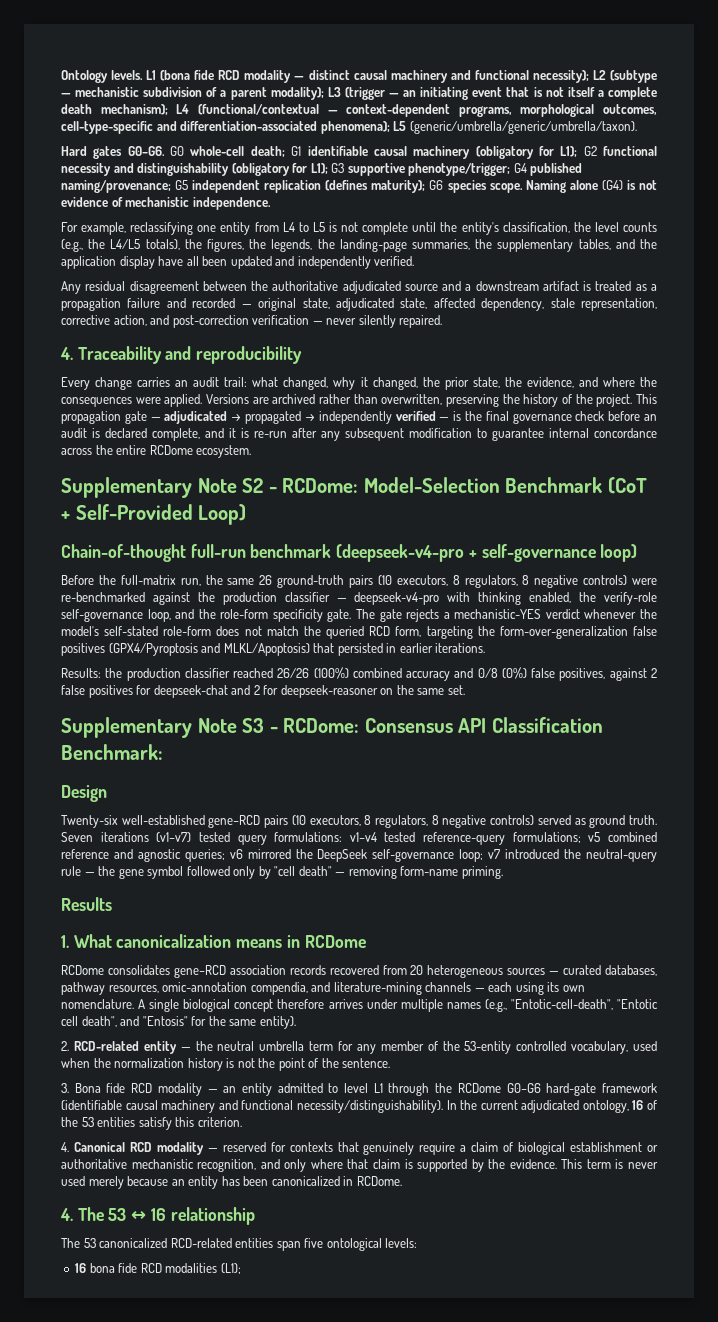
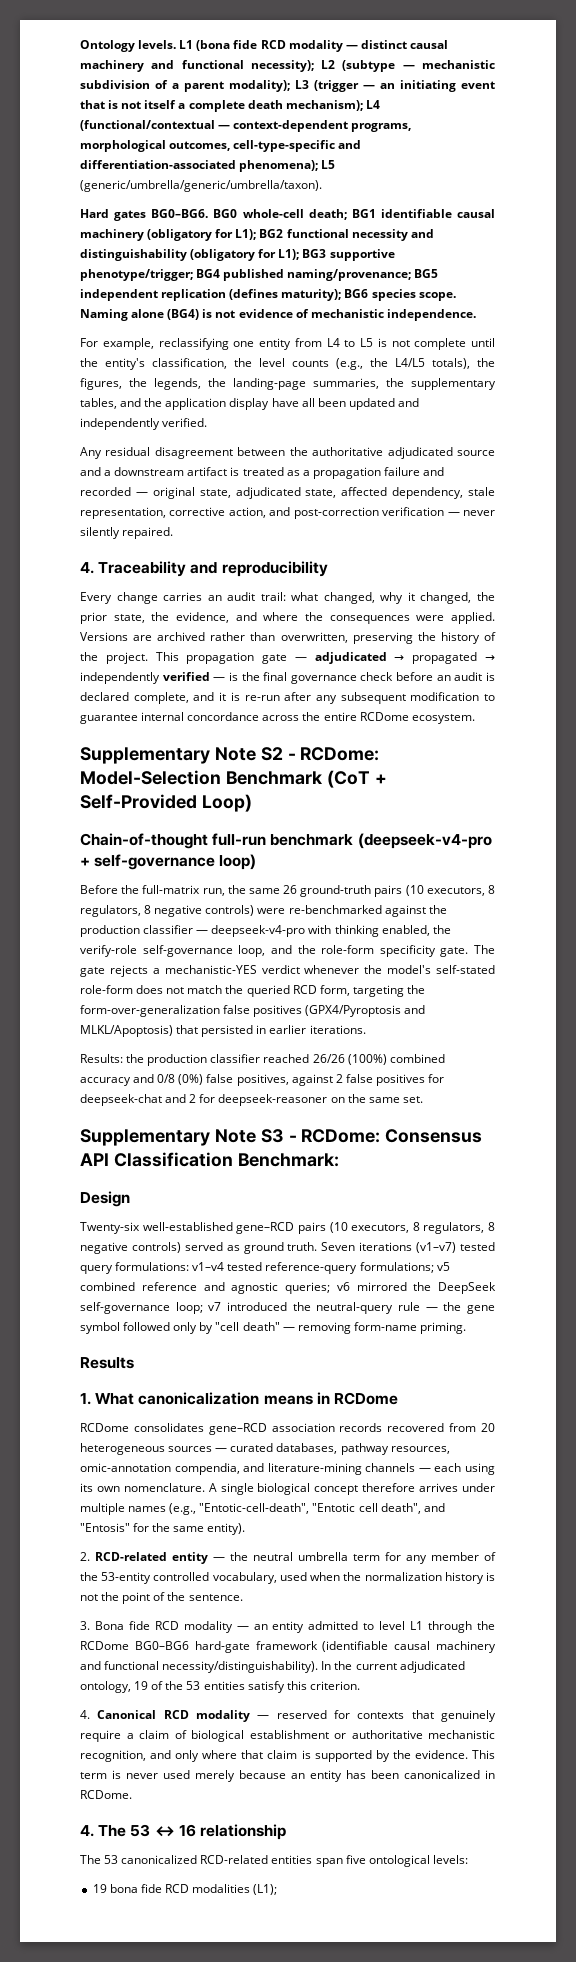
- Hard gates G0–G6. G0 whole-cell death; G1 identifiable causal machinery (obligatory for L1); G2 functional necessity and distinguishability (obligatory for L1); G3 supportive phenotype/trigger; G4 published naming/provenance; G5 independent replication (defines maturity); G6 species scope.
+ Hard gates BG0–BG6. BG0 whole-cell death; BG1 identifiable causal machinery (obligatory for L1); BG2 functional necessity and distinguishability (obligatory for L1); BG3 supportive phenotype/trigger; BG4 published naming/provenance; BG5 independent replication (defines maturity); BG6 species scope.
- Naming alone (G4) is not evidence of mechanistic independence.
+ Naming alone (BG4) is not evidence of mechanistic independence.
- 3. Bona fide RCD modality — an entity admitted to level L1 through the RCDome G0–G6 hard-gate framework (identifiable causal machinery and functional necessity/distinguishability).
+ 3. Bona fide RCD modality — an entity admitted to level L1 through the RCDome BG0–BG6 hard-gate framework (identifiable causal machinery and functional necessity/distinguishability).
- In the current adjudicated ontology, 16 of the 53 entities satisfy this criterion.
+ In the current adjudicated ontology, 19 of the 53 entities satisfy this criterion.
- 16 bona fide RCD modalities (L1);
+ 19 bona fide RCD modalities (L1);

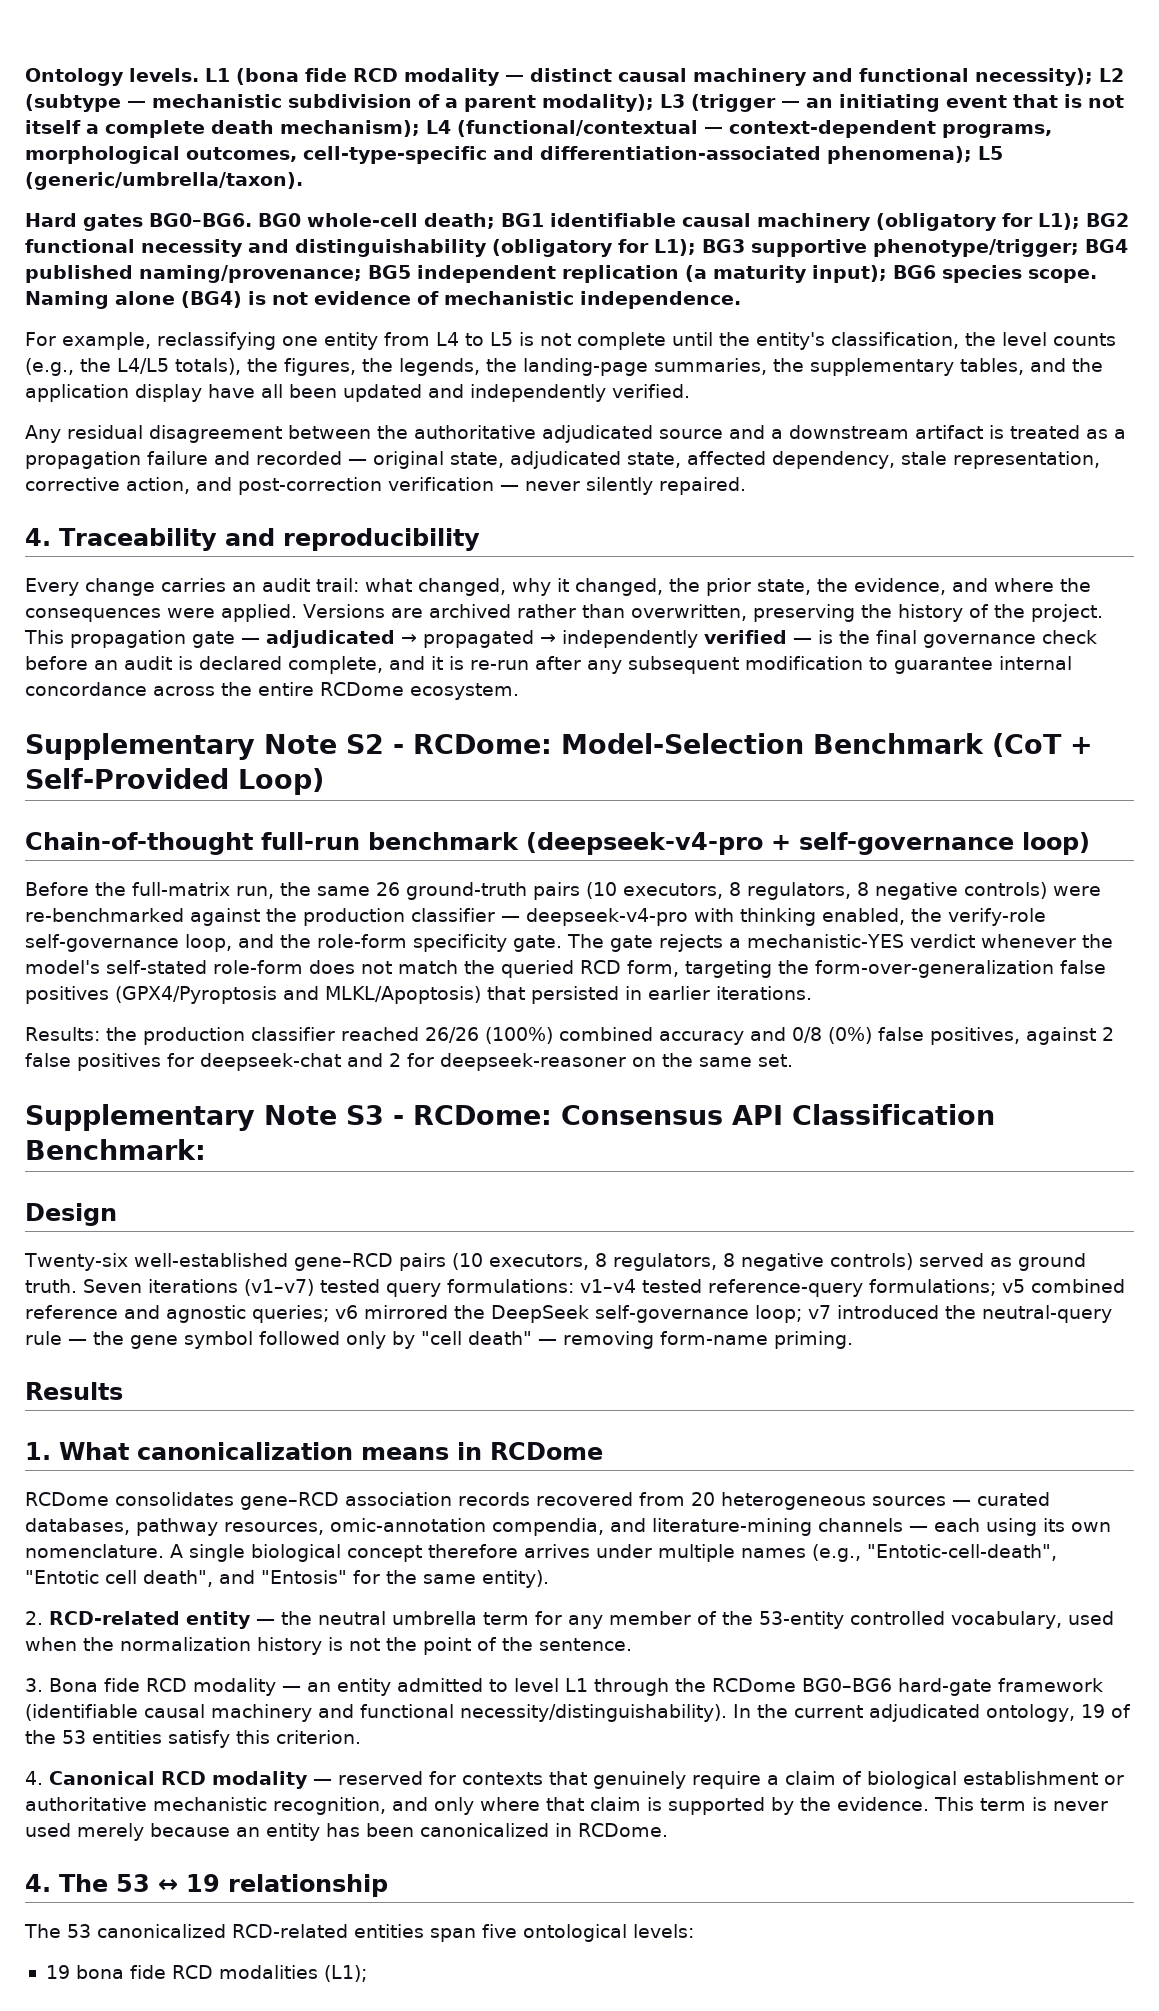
- L1 (bona fide RCD modality — distinct causal machinery and functional necessity); L2 (subtype — mechanistic subdivision of a parent modality); L3 (trigger — an initiating event that is not itself a complete death mechanism); L4 (functional/contextual — context-dependent programs, morphological outcomes, cell-type-specific and differentiation-associated phenomena); L5 (generic/umbrella/generic/umbrella/taxon).
+ L1 (bona fide RCD modality — distinct causal machinery and functional necessity); L2 (subtype — mechanistic subdivision of a parent modality); L3 (trigger — an initiating event that is not itself a complete death mechanism); L4 (functional/contextual — context-dependent programs, morphological outcomes, cell-type-specific and differentiation-associated phenomena); L5 (generic/umbrella/taxon).
- BG0 whole-cell death; BG1 identifiable causal machinery (obligatory for L1); BG2 functional necessity and distinguishability (obligatory for L1); BG3 supportive phenotype/trigger; BG4 published naming/provenance; BG5 independent replication (defines maturity); BG6 species scope.
+ BG0 whole-cell death; BG1 identifiable causal machinery (obligatory for L1); BG2 functional necessity and distinguishability (obligatory for L1); BG3 supportive phenotype/trigger; BG4 published naming/provenance; BG5 independent replication (a maturity input); BG6 species scope.
- 4. The 53 ↔ 16 relationship
+ 4. The 53 ↔ 19 relationship

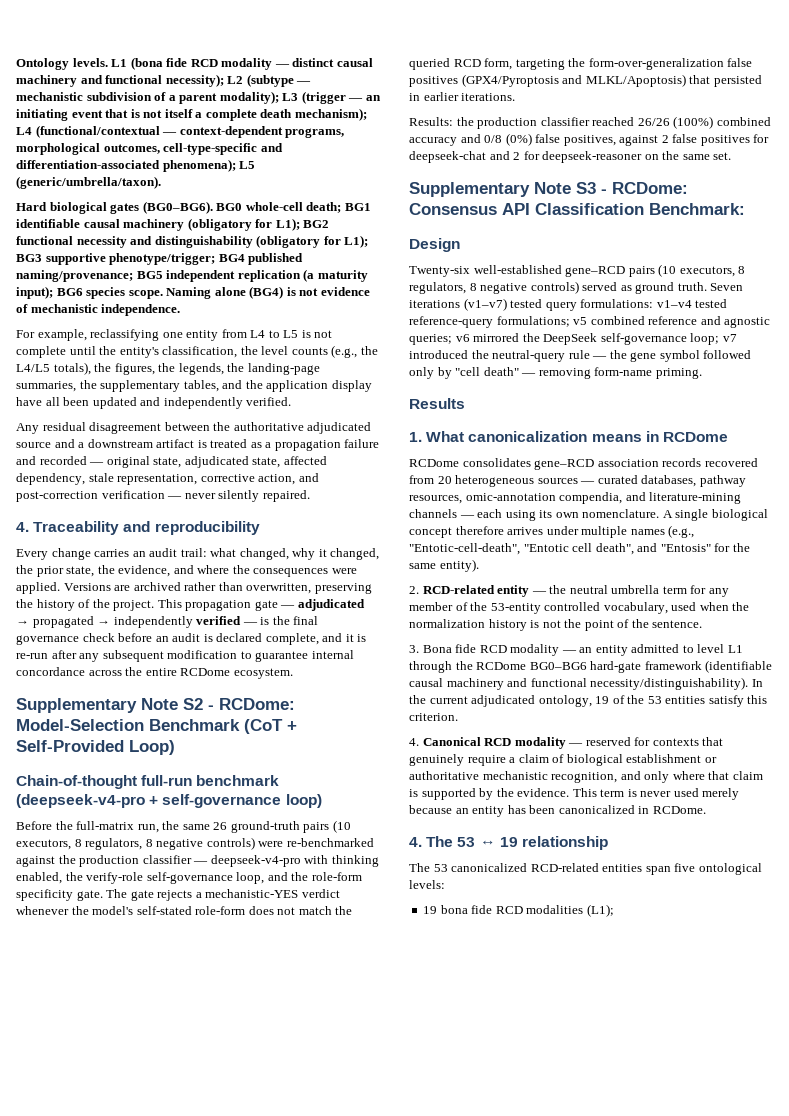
- Hard gates BG0–BG6.
+ Hard biological gates (BG0–BG6).

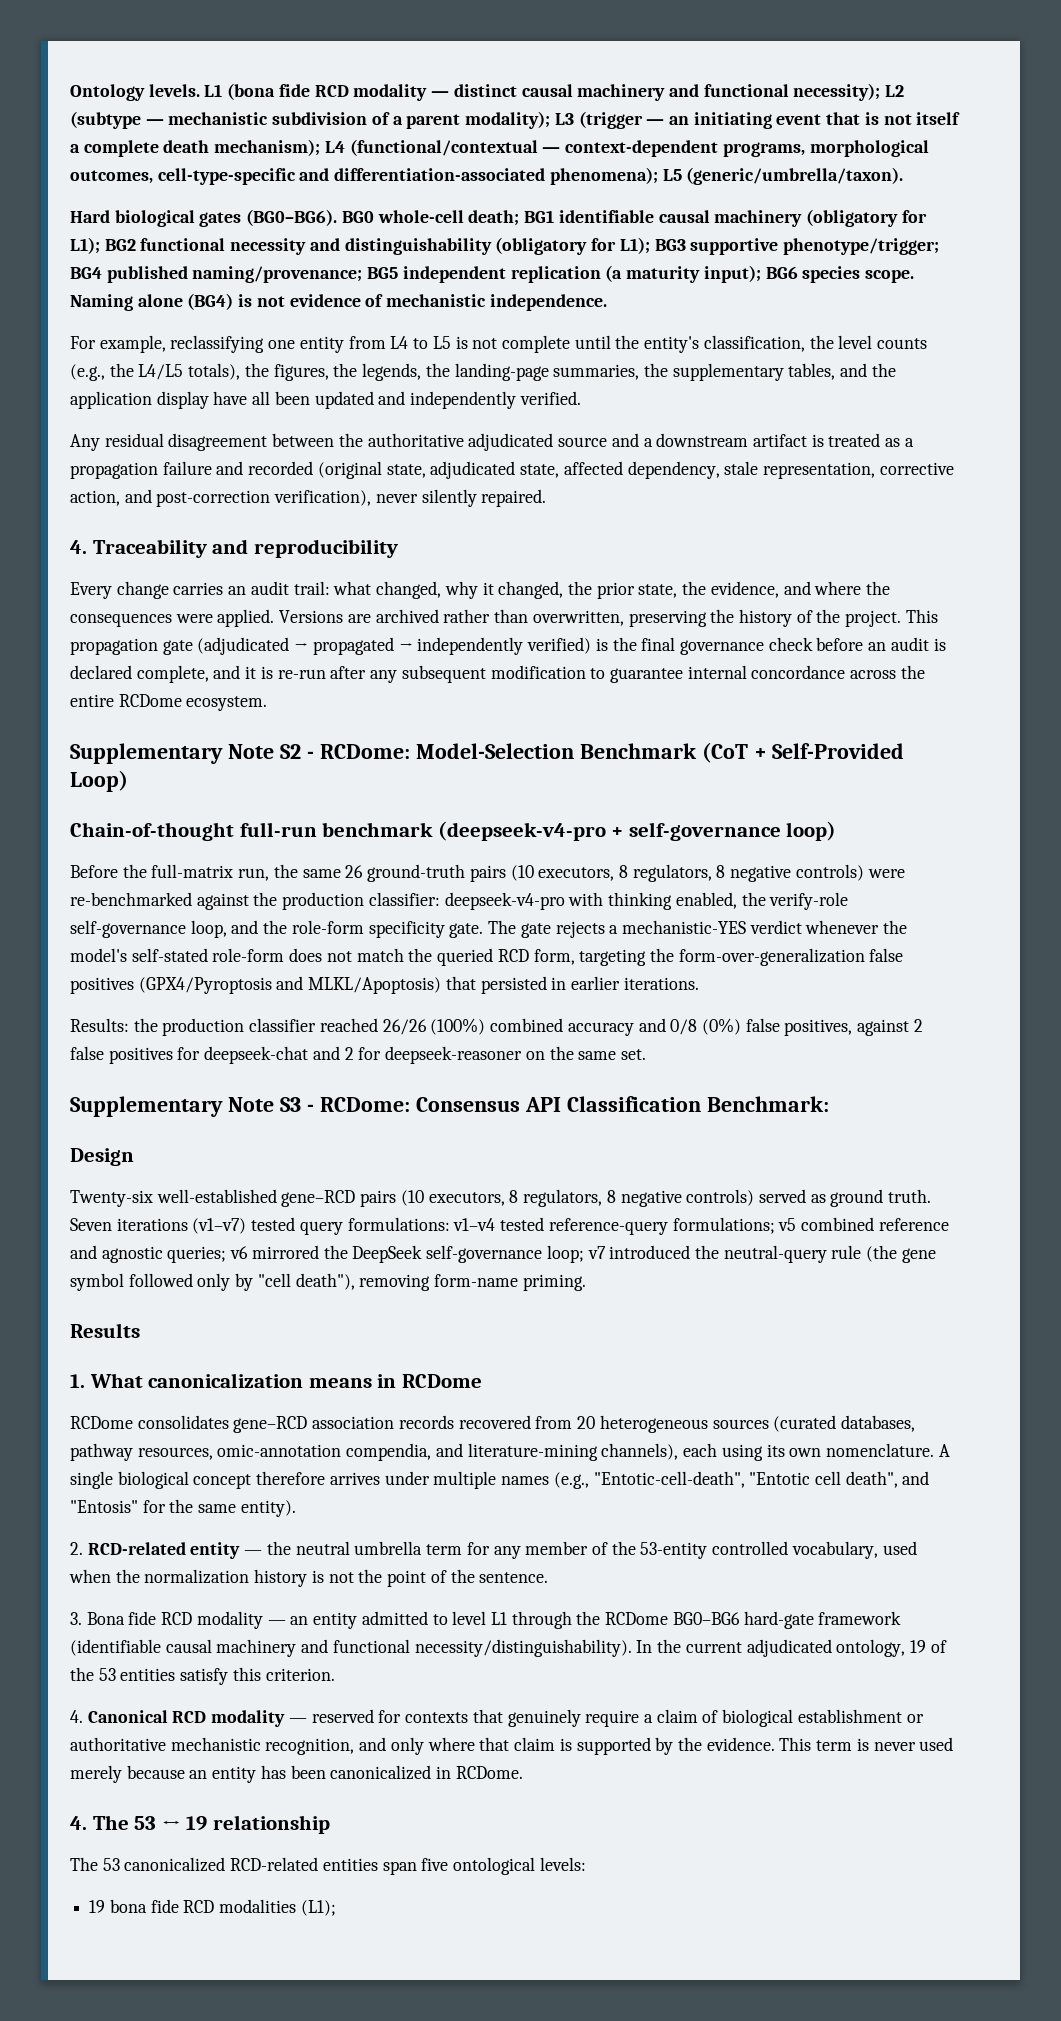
- Any residual disagreement between the authoritative adjudicated source and a downstream artifact is treated as a propagation failure and recorded — original state, adjudicated state, affected dependency, stale representation, corrective action, and post-correction verification — never silently repaired.
+ Any residual disagreement between the authoritative adjudicated source and a downstream artifact is treated as a propagation failure and recorded (original state, adjudicated state, affected dependency, stale representation, corrective action, and post-correction verification), never silently repaired.
- This propagation gate — adjudicated → propagated → independently verified — is the final governance check before an audit is declared complete, and it is re-run after any subsequent modification to guarantee internal concordance across the entire RCDome ecosystem.
+ This propagation gate (adjudicated → propagated → independently verified) is the final governance check before an audit is declared complete, and it is re-run after any subsequent modification to guarantee internal concordance across the entire RCDome ecosystem.
- Before the full-matrix run, the same 26 ground-truth pairs (10 executors, 8 regulators, 8 negative controls) were re-benchmarked against the production classifier — deepseek-v4-pro with thinking enabled, the verify-role self-governance loop, and the role-form specificity gate.
+ Before the full-matrix run, the same 26 ground-truth pairs (10 executors, 8 regulators, 8 negative controls) were re-benchmarked against the production classifier: deepseek-v4-pro with thinking enabled, the verify-role self-governance loop, and the role-form specificity gate.
- Seven iterations (v1–v7) tested query formulations: v1–v4 tested reference-query formulations; v5 combined reference and agnostic queries; v6 mirrored the DeepSeek self-governance loop; v7 introduced the neutral-query rule — the gene symbol followed only by "cell death" — removing form-name priming.
+ Seven iterations (v1–v7) tested query formulations: v1–v4 tested reference-query formulations; v5 combined reference and agnostic queries; v6 mirrored the DeepSeek self-governance loop; v7 introduced the neutral-query rule (the gene symbol followed only by "cell death"), removing form-name priming.
- RCDome consolidates gene–RCD association records recovered from 20 heterogeneous sources — curated databases, pathway resources, omic-annotation compendia, and literature-mining channels — each using its own nomenclature.
+ RCDome consolidates gene–RCD association records recovered from 20 heterogeneous sources (curated databases, pathway resources, omic-annotation compendia, and literature-mining channels), each using its own nomenclature.

